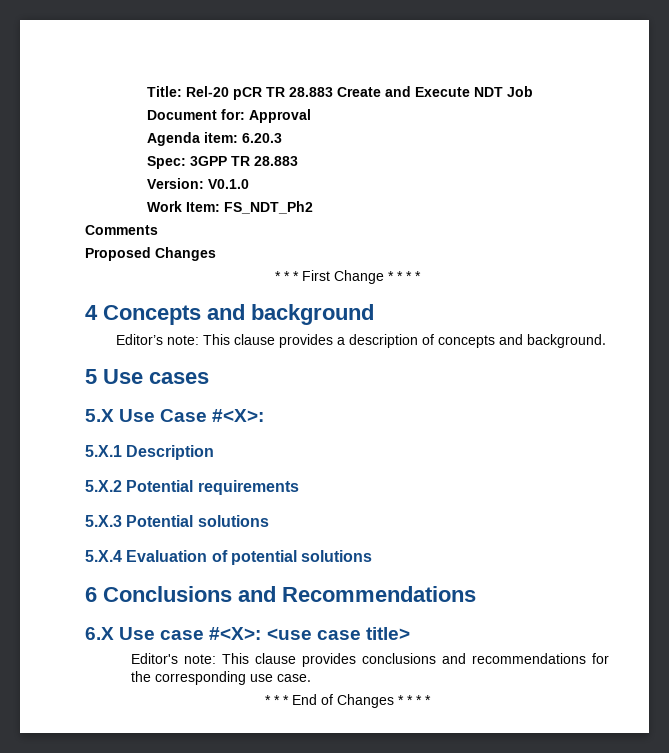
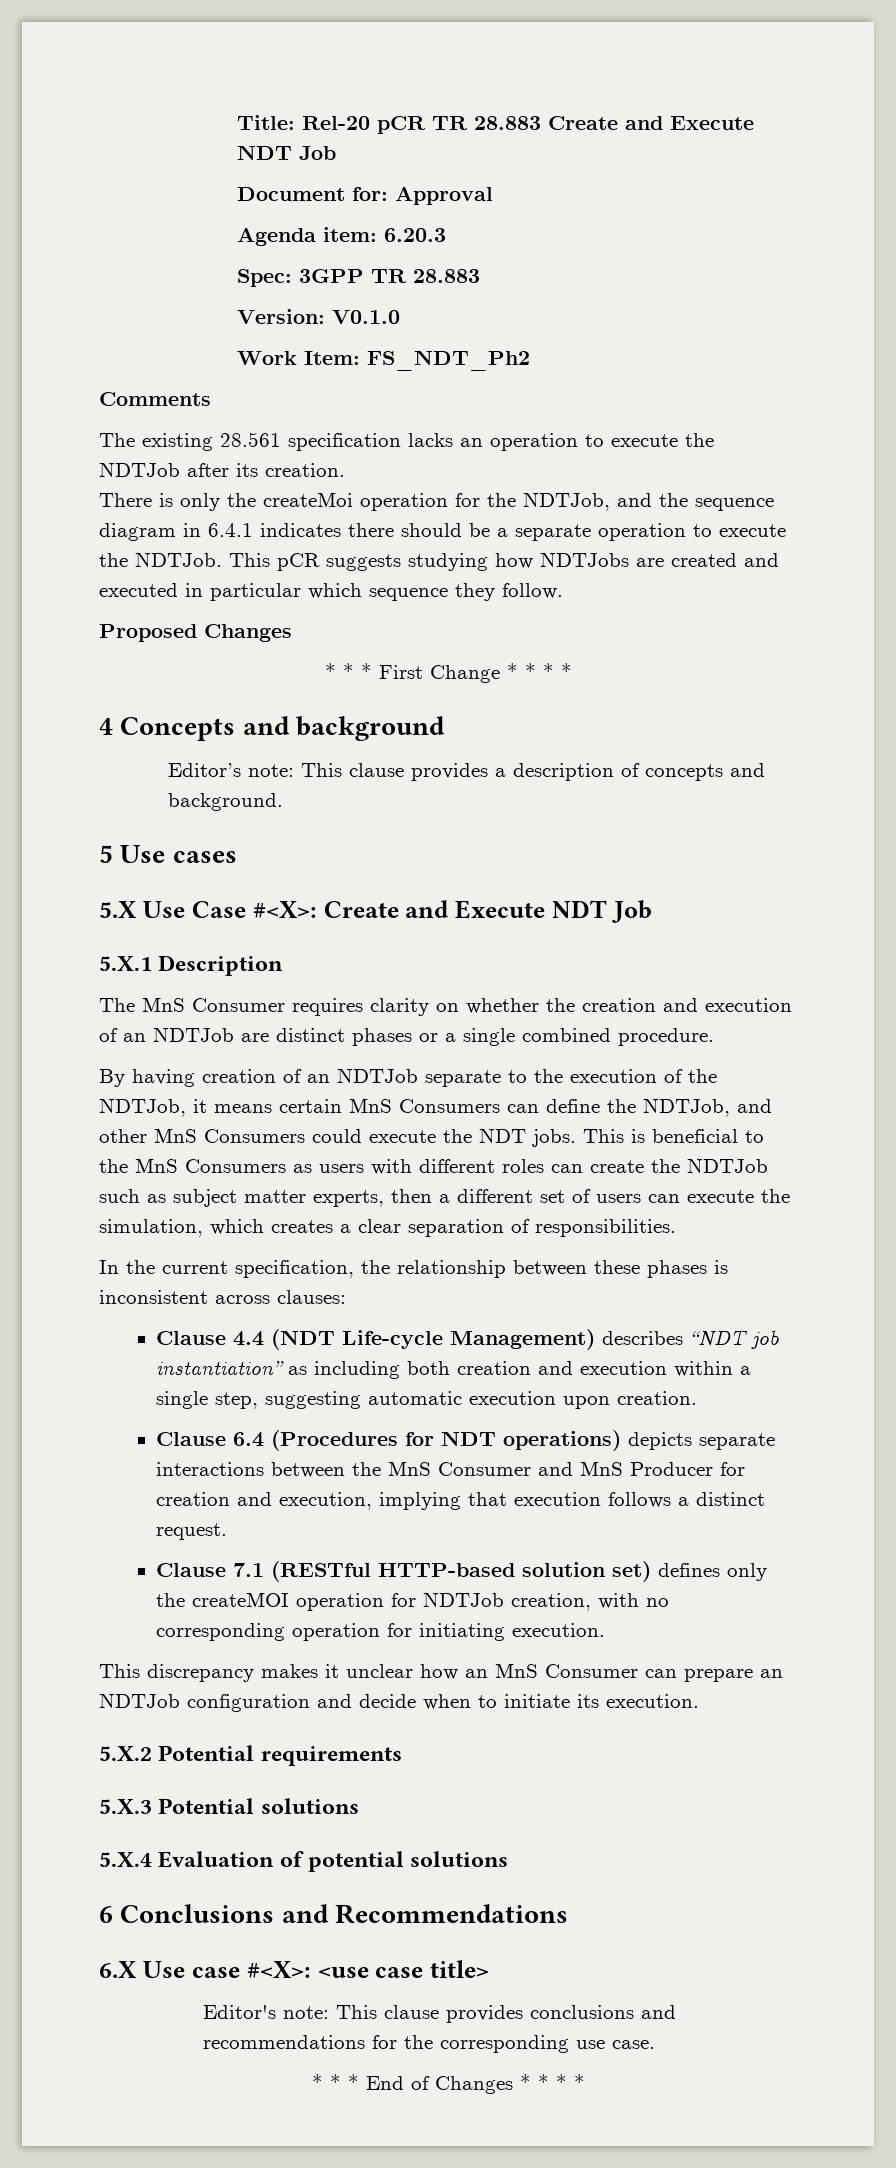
+ The existing 28.561 specification lacks an operation to execute the NDTJob after its creation.
+ There is only the createMoi operation for the NDTJob, and the sequence diagram in 6.4.1 indicates there should be a separate operation to execute the NDTJob. This pCR suggests studying how NDTJobs are created and executed in particular which sequence they follow.
- 5.X Use Case #<X>:
+ 5.X Use Case #<X>: Create and Execute NDT Job
  5.X.1 Description
+ The MnS Consumer requires clarity on whether the creation and execution of an NDTJob are distinct phases or a single combined procedure.
+ By having creation of an NDTJob separate to the execution of the NDTJob, it means certain MnS Consumers can define the NDTJob, and other MnS Consumers could execute the NDT jobs. This is beneficial to the MnS Consumers as users with different roles can create the NDTJob such as subject matter experts, then a different set of users can execute the simulation, which creates a clear separation of responsibilities.
+ In the current specification, the relationship between these phases is inconsistent across clauses:
+ Clause 4.4 (NDT Life-cycle Management) describes “NDT job instantiation” as including both creation and execution within a single step, suggesting automatic execution upon creation.
+ Clause 6.4 (Procedures for NDT operations) depicts separate interactions between the MnS Consumer and MnS Producer for creation and execution, implying that execution follows a distinct request.
+ Clause 7.1 (RESTful HTTP-based solution set) defines only the createMOI operation for NDTJob creation, with no corresponding operation for initiating execution.
+ This discrepancy makes it unclear how an MnS Consumer can prepare an NDTJob configuration and decide when to initiate its execution.

